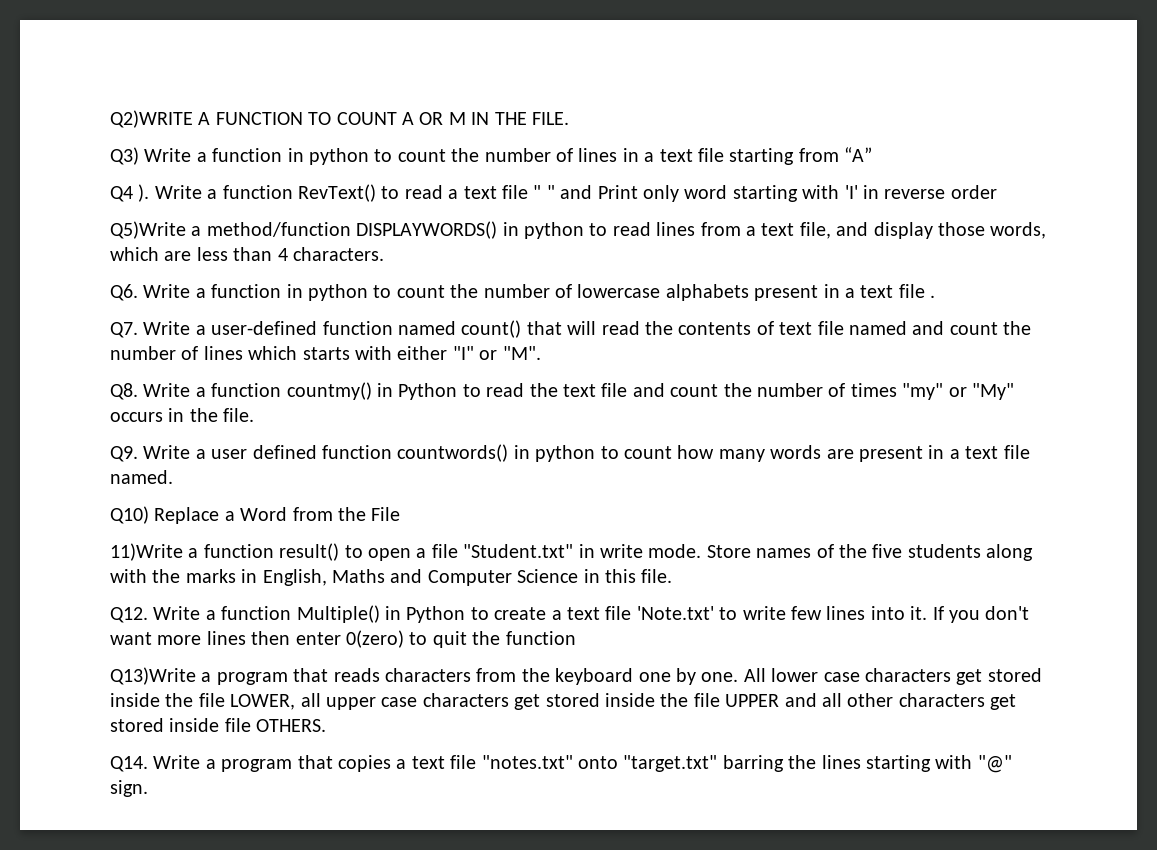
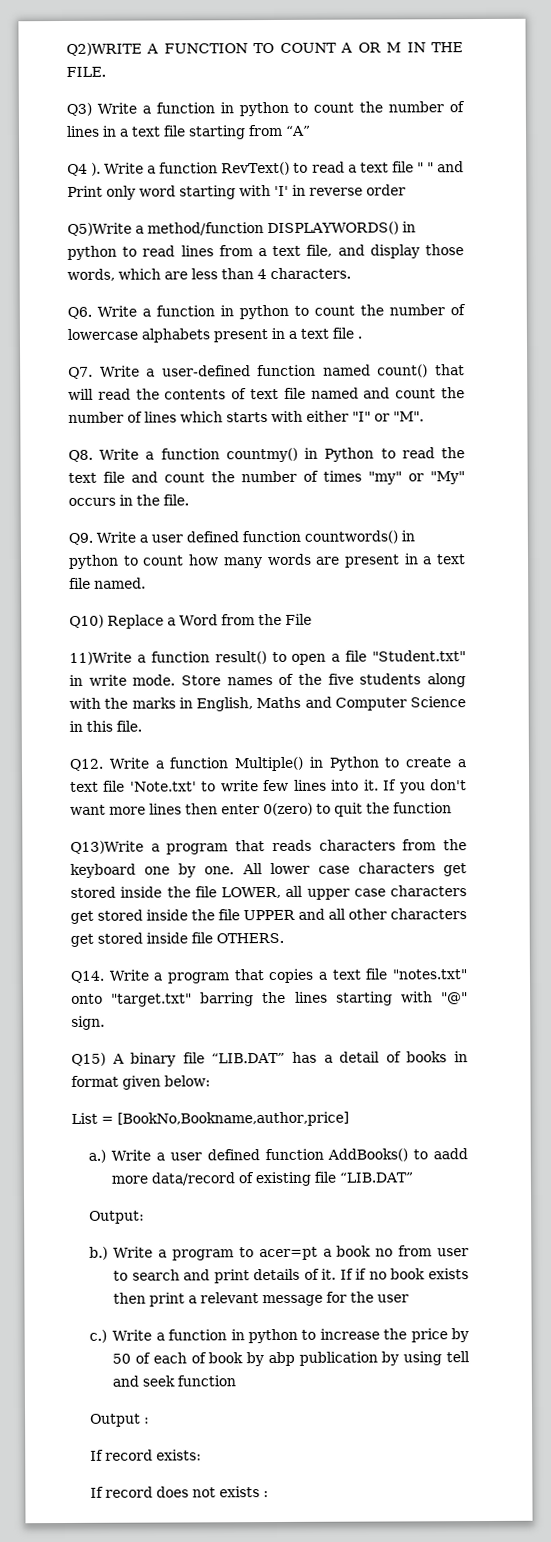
+ Q15) A binary file “LIB.DAT” has a detail of books in format given below:
+ List = [BookNo,Bookname,author,price]
+ a.) Write a user defined function AddBooks() to aadd more data/record of existing file “LIB.DAT”
+ Output:
+ b.) Write a program to acer=pt a book no from user to search and print details of it. If if no book exists then print a relevant message for the user
+ c.) Write a function in python to increase the price by 50 of each of book by abp publication by using tell and seek function
+ Output :
+ If record exists:
+ If record does not exists :

